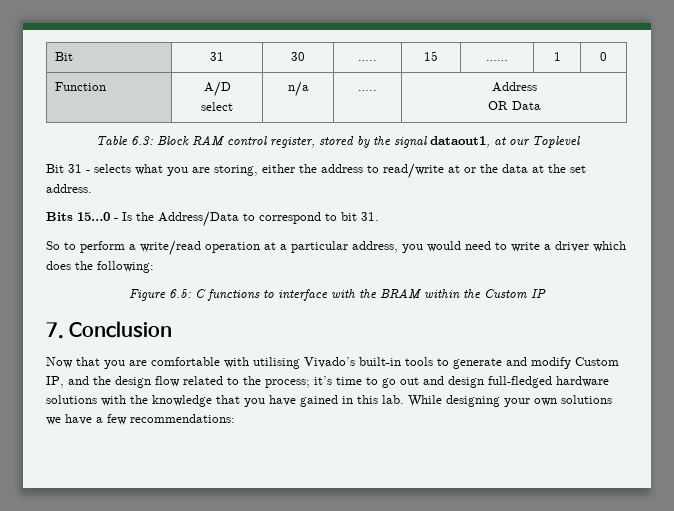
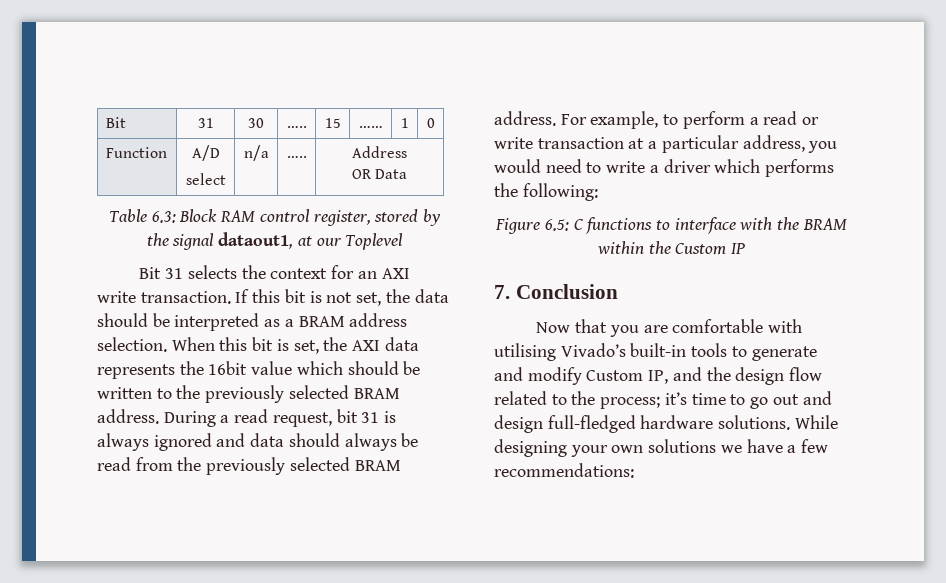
- Bit 31 - selects what you are storing, either the address to read/write at or the data at the set address.
- Bits 15…0 - Is the Address/Data to correspond to bit 31.
- So to perform a write/read operation at a particular address, you would need to write a driver which does the following:
+ Bit 31 selects the context for an AXI write transaction. If this bit is not set, the data should be interpreted as a BRAM address selection. When this bit is set, the AXI data represents the 16bit value which should be written to the previously selected BRAM address. During a read request, bit 31 is always ignored and data should always be read from the previously selected BRAM address. For example, to perform a read or write transaction at a particular address, you would need to write a driver which performs the following:
- Now that you are comfortable with utilising Vivado’s built-in tools to generate and modify Custom IP, and the design flow related to the process; it’s time to go out and design full-fledged hardware solutions with the knowledge that you have gained in this lab.
+ Now that you are comfortable with utilising Vivado’s built-in tools to generate and modify Custom IP, and the design flow related to the process; it’s time to go out and design full-fledged hardware solutions.

